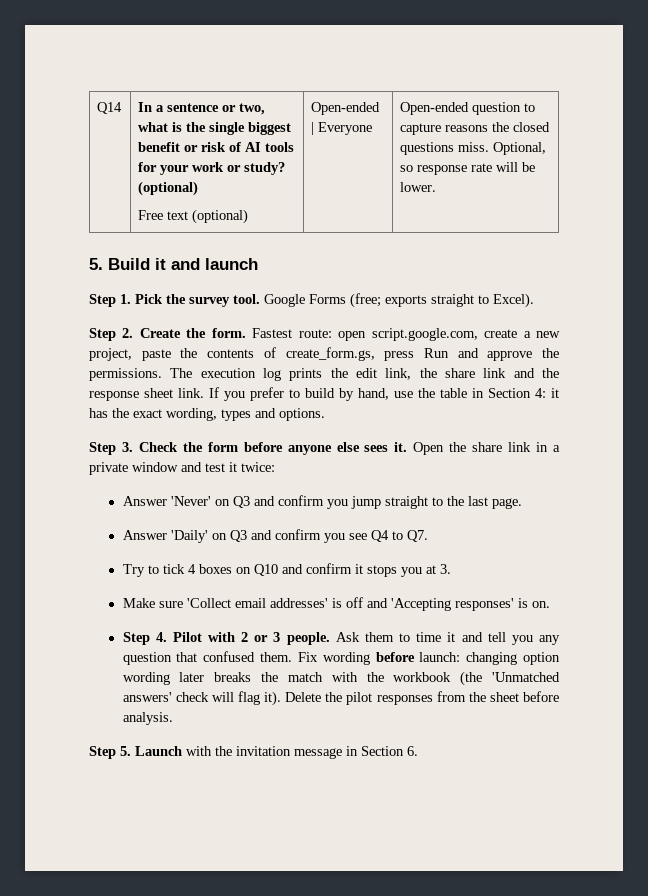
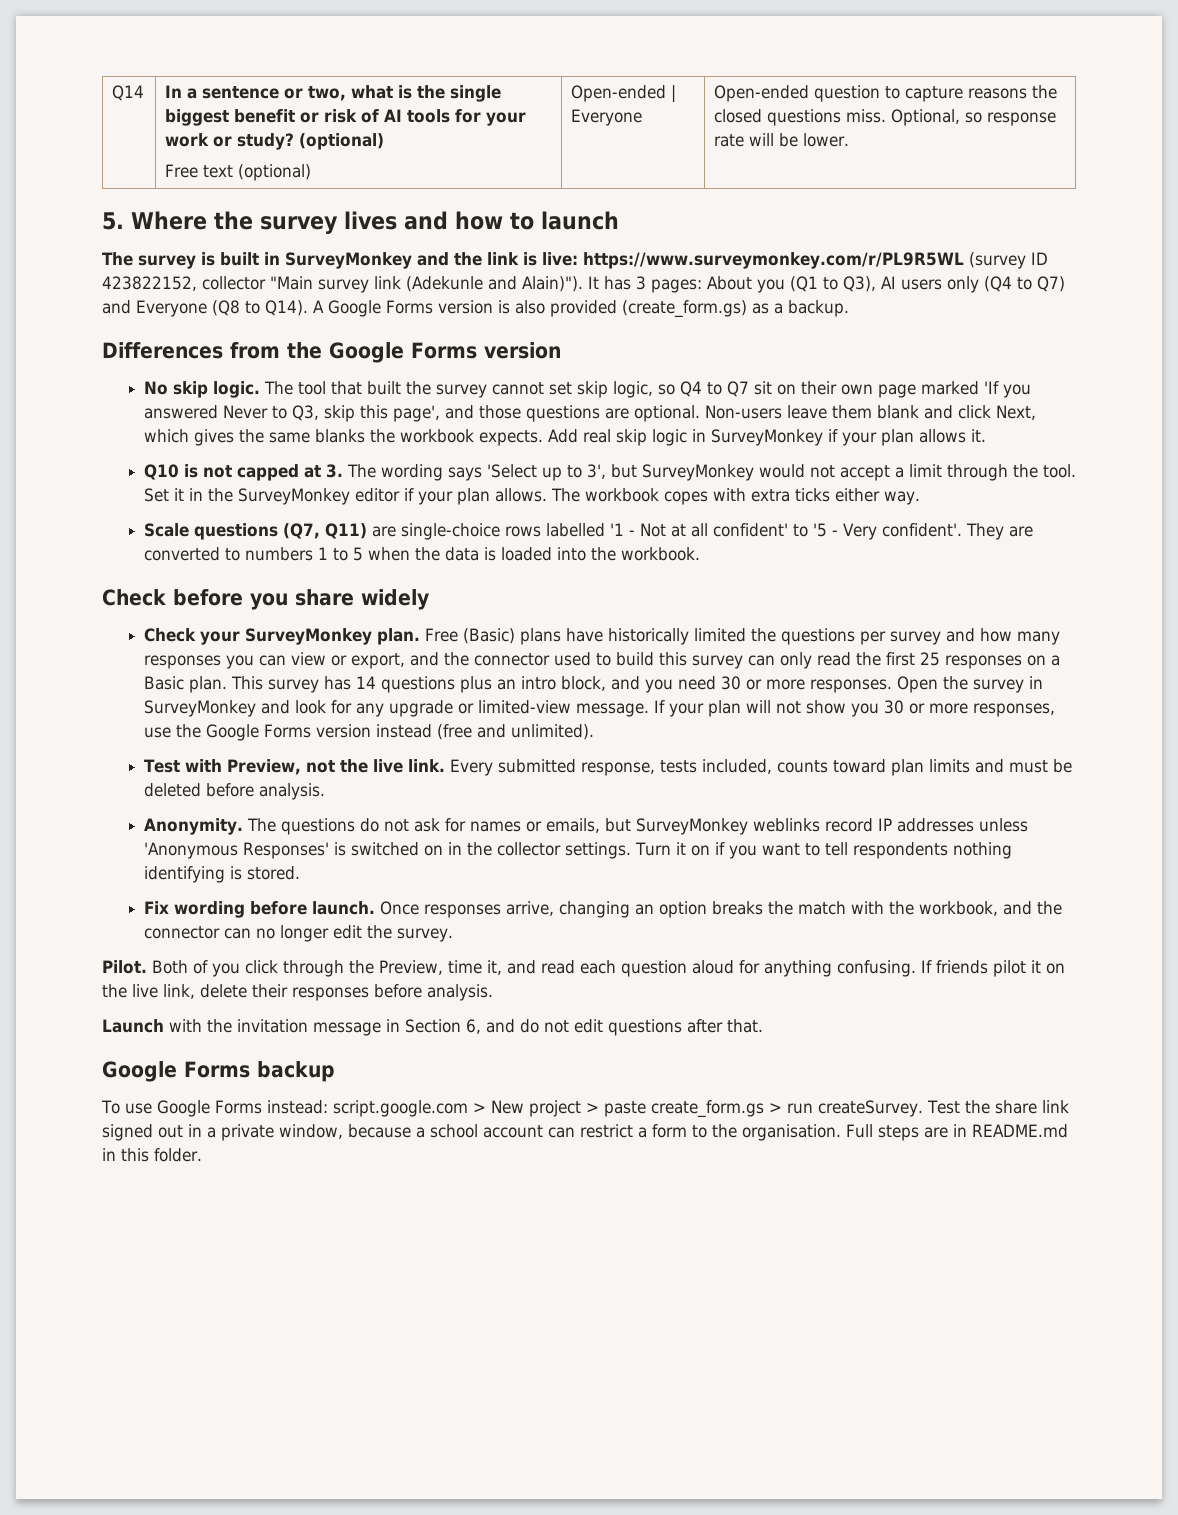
- 5. Build it and launch
- Step 1. Pick the survey tool. Google Forms (free; exports straight to Excel).
- Step 2. Create the form. Fastest route: open script.google.com, create a new project, paste the contents of create_form.gs, press Run and approve the permissions. The execution log prints the edit link, the share link and the response sheet link. If you prefer to build by hand, use the table in Section 4: it has the exact wording, types and options.
- Step 3. Check the form before anyone else sees it. Open the share link in a private window and test it twice:
- Answer 'Never' on Q3 and confirm you jump straight to the last page.
- Answer 'Daily' on Q3 and confirm you see Q4 to Q7.
- Try to tick 4 boxes on Q10 and confirm it stops you at 3.
- Make sure 'Collect email addresses' is off and 'Accepting responses' is on.
- Step 4. Pilot with 2 or 3 people. Ask them to time it and tell you any question that confused them. Fix wording before launch: changing option wording later breaks the match with the workbook (the 'Unmatched answers' check will flag it). Delete the pilot responses from the sheet before analysis.
- Step 5. Launch with the invitation message in Section 6.
+ 5. Where the survey lives and how to launch
+ The survey is built in SurveyMonkey and the link is live: https://www.surveymonkey.com/r/PL9R5WL (survey ID 423822152, collector "Main survey link (Adekunle and Alain)"). It has 3 pages: About you (Q1 to Q3), AI users only (Q4 to Q7) and Everyone (Q8 to Q14). A Google Forms version is also provided (create_form.gs) as a backup.
+ Differences from the Google Forms version
+ No skip logic. The tool that built the survey cannot set skip logic, so Q4 to Q7 sit on their own page marked 'If you answered Never to Q3, skip this page', and those questions are optional. Non-users leave them blank and click Next, which gives the same blanks the workbook expects. Add real skip logic in SurveyMonkey if your plan allows it.
+ Q10 is not capped at 3. The wording says 'Select up to 3', but SurveyMonkey would not accept a limit through the tool. Set it in the SurveyMonkey editor if your plan allows. The workbook copes with extra ticks either way.
+ Scale questions (Q7, Q11) are single-choice rows labelled '1 - Not at all confident' to '5 - Very confident'. They are converted to numbers 1 to 5 when the data is loaded into the workbook.
+ Check before you share widely
+ Check your SurveyMonkey plan. Free (Basic) plans have historically limited the questions per survey and how many responses you can view or export, and the connector used to build this survey can only read the first 25 responses on a Basic plan. This survey has 14 questions plus an intro block, and you need 30 or more responses. Open the survey in SurveyMonkey and look for any upgrade or limited-view message. If your plan will not show you 30 or more responses, use the Google Forms version instead (free and unlimited).
+ Test with Preview, not the live link. Every submitted response, tests included, counts toward plan limits and must be deleted before analysis.
+ Anonymity. The questions do not ask for names or emails, but SurveyMonkey weblinks record IP addresses unless 'Anonymous Responses' is switched on in the collector settings. Turn it on if you want to tell respondents nothing identifying is stored.
+ Fix wording before launch. Once responses arrive, changing an option breaks the match with the workbook, and the connector can no longer edit the survey.
+ Pilot. Both of you click through the Preview, time it, and read each question aloud for anything confusing. If friends pilot it on the live link, delete their responses before analysis.
+ Launch with the invitation message in Section 6, and do not edit questions after that.
+ Google Forms backup
+ To use Google Forms instead: script.google.com > New project > paste create_form.gs > run createSurvey. Test the share link signed out in a private window, because a school account can restrict a form to the organisation. Full steps are in README.md in this folder.

